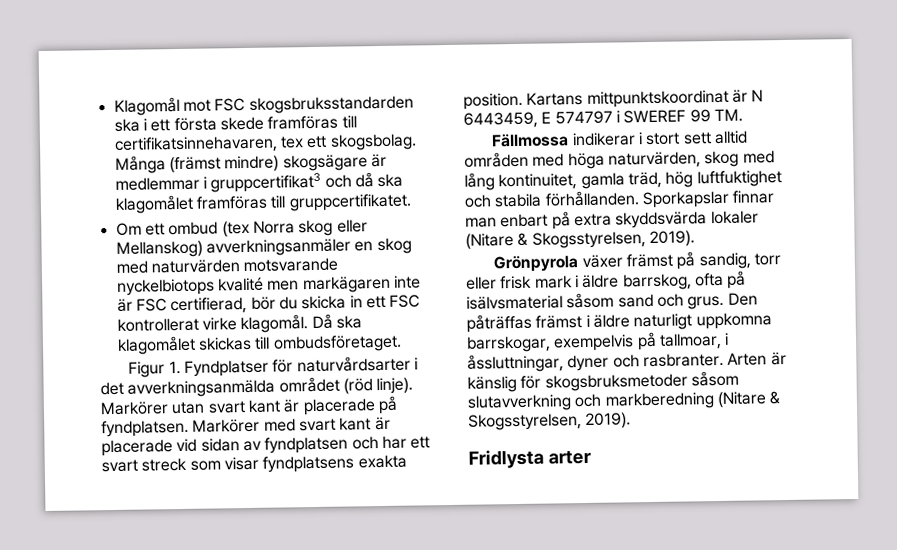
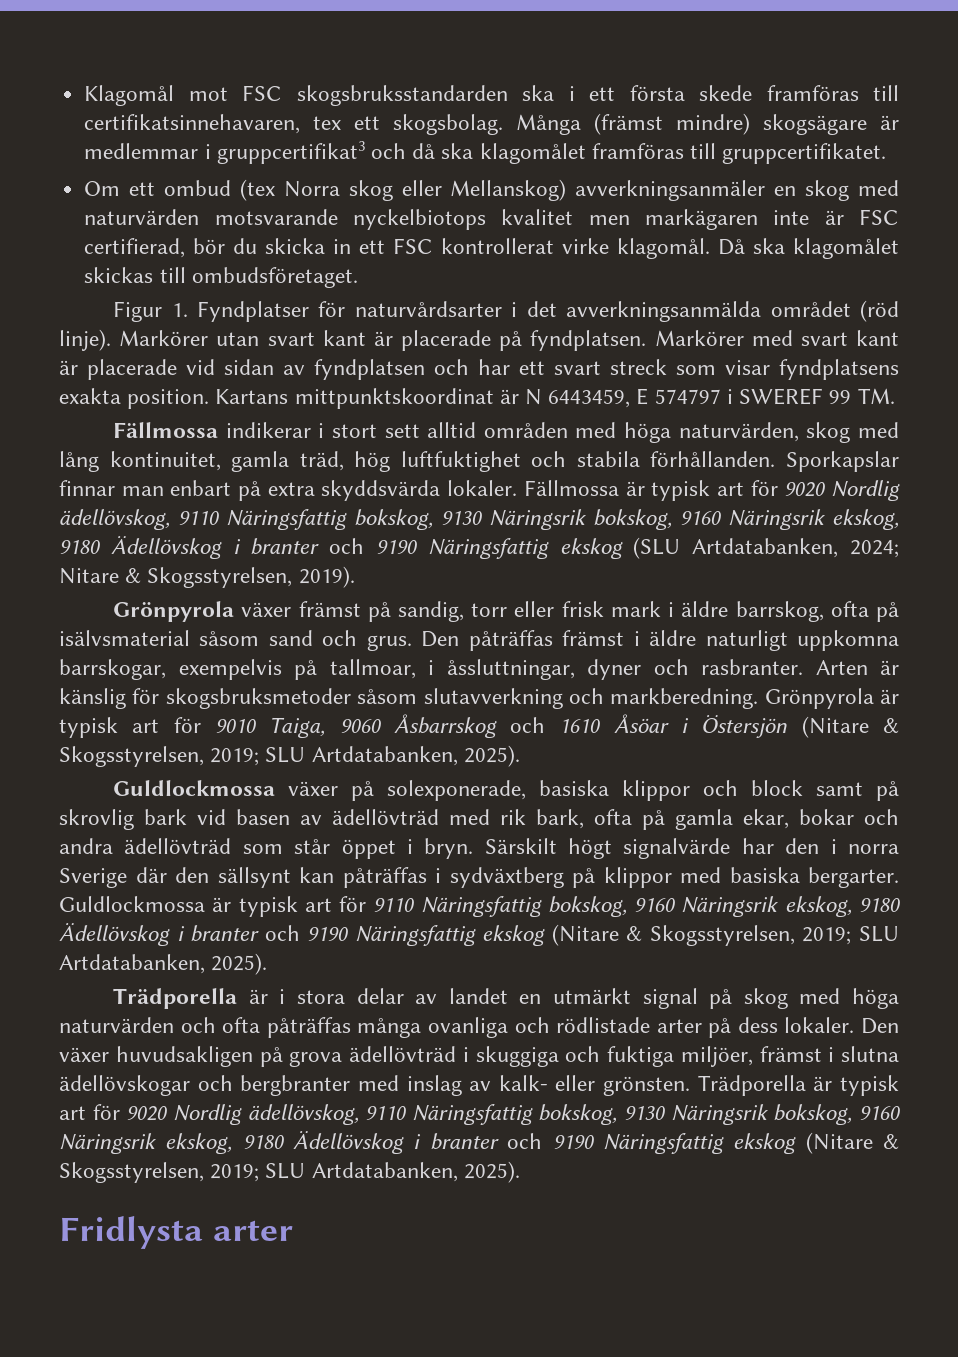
- Om ett ombud (tex Norra skog eller Mellanskog) avverkningsanmäler en skog med naturvärden motsvarande nyckelbiotops kvalité men markägaren inte är FSC certifierad, bör du skicka in ett FSC kontrollerat virke klagomål.
+ Om ett ombud (tex Norra skog eller Mellanskog) avverkningsanmäler en skog med naturvärden motsvarande nyckelbiotops kvalitet men markägaren inte är FSC certifierad, bör du skicka in ett FSC kontrollerat virke klagomål.
- Sporkapslar finnar man enbart på extra skyddsvärda lokaler (Nitare & Skogsstyrelsen, 2019).
+ Sporkapslar finnar man enbart på extra skyddsvärda lokaler. Fällmossa är typisk art för 9020 Nordlig ädellövskog, 9110 Näringsfattig bokskog, 9130 Näringsrik bokskog, 9160 Näringsrik ekskog, 9180 Ädellövskog i branter och 9190 Näringsfattig ekskog (SLU Artdatabanken, 2024; Nitare & Skogsstyrelsen, 2019).
- Arten är känslig för skogsbruksmetoder såsom slutavverkning och markberedning (Nitare & Skogsstyrelsen, 2019).
+ Arten är känslig för skogsbruksmetoder såsom slutavverkning och markberedning. Grönpyrola är typisk art för 9010 Taiga, 9060 Åsbarrskog och 1610 Åsöar i Östersjön (Nitare & Skogsstyrelsen, 2019; SLU Artdatabanken, 2025).
+ Guldlockmossa växer på solexponerade, basiska klippor och block samt på skrovlig bark vid basen av ädellövträd med rik bark, ofta på gamla ekar, bokar och andra ädellövträd som står öppet i bryn. Särskilt högt signalvärde har den i norra Sverige där den sällsynt kan påträffas i sydväxtberg på klippor med basiska bergarter. Guldlockmossa är typisk art för 9110 Näringsfattig bokskog, 9160 Näringsrik ekskog, 9180 Ädellövskog i branter och 9190 Näringsfattig ekskog (Nitare & Skogsstyrelsen, 2019; SLU Artdatabanken, 2025).
+ Trädporella är i stora delar av landet en utmärkt signal på skog med höga naturvärden och ofta påträffas många ovanliga och rödlistade arter på dess lokaler. Den växer huvudsakligen på grova ädellövträd i skuggiga och fuktiga miljöer, främst i slutna ädellövskogar och bergbranter med inslag av kalk- eller grönsten. Trädporella är typisk art för 9020 Nordlig ädellövskog, 9110 Näringsfattig bokskog, 9130 Näringsrik bokskog, 9160 Näringsrik ekskog, 9180 Ädellövskog i branter och 9190 Näringsfattig ekskog (Nitare & Skogsstyrelsen, 2019; SLU Artdatabanken, 2025).

